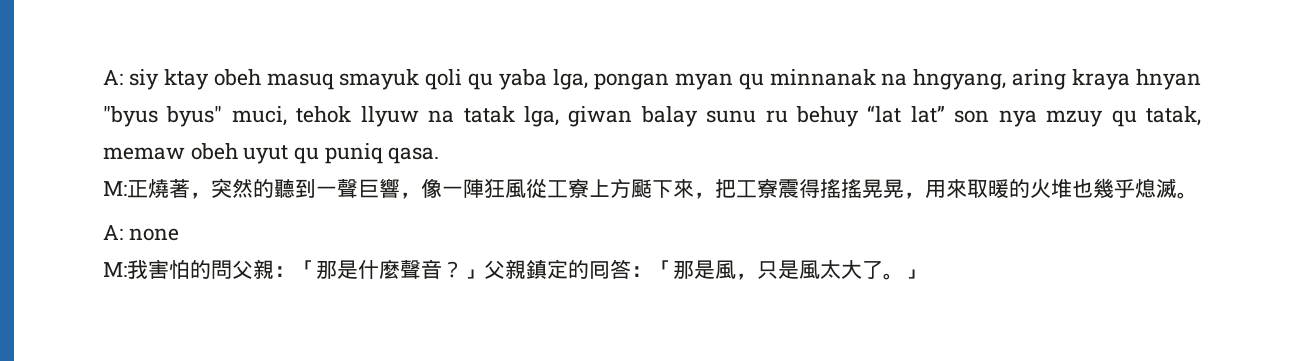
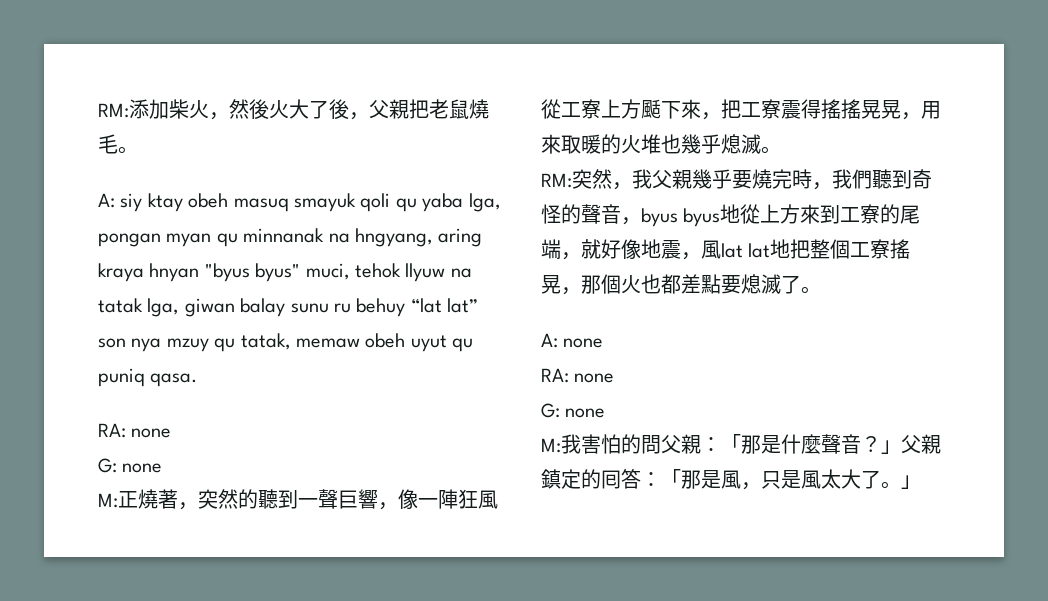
+ RM:添加柴火，然後火大了後，父親把老鼠燒毛。
  A: siy ktay obeh masuq smayuk qoli qu yaba lga, pongan myan qu minnanak na hngyang, aring kraya hnyan "byus byus" muci, tehok llyuw na tatak lga, giwan balay sunu ru behuy “lat lat” son nya mzuy qu tatak, memaw obeh uyut qu puniq qasa.
+ RA: none
+ G: none
+ RM:突然，我父親幾乎要燒完時，我們聽到奇怪的聲音，byus byus地從上方來到工寮的尾端，就好像地震，風lat lat地把整個工寮搖晃，那個火也都差點要熄滅了。
  A: none
+ RA: none
+ G: none

